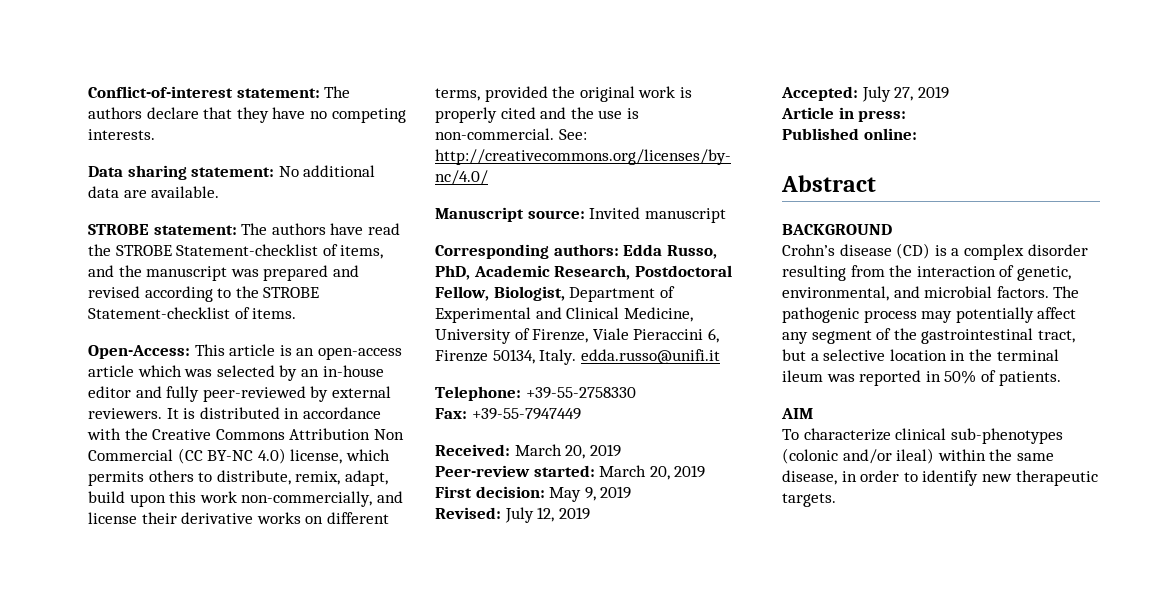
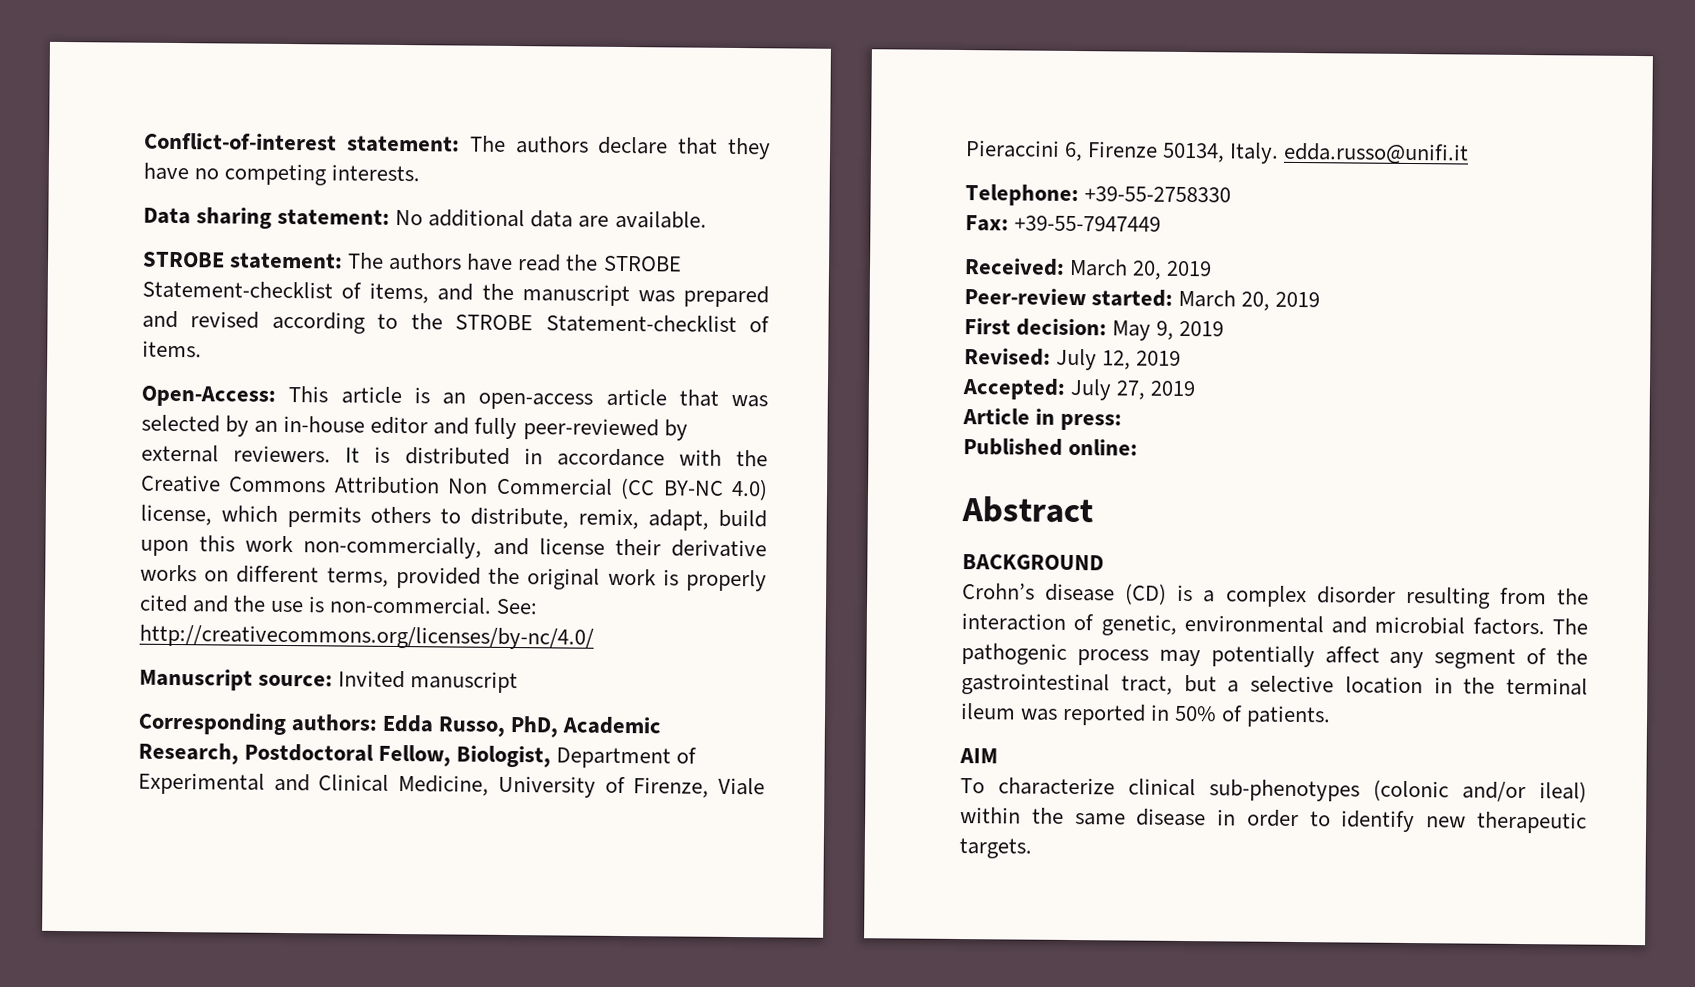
- Open-Access: This article is an open-access article which was selected by an in-house editor and fully peer-reviewed by external reviewers.
+ Open-Access: This article is an open-access article that was selected by an in-house editor and fully peer-reviewed by external reviewers.
- Crohn’s disease (CD) is a complex disorder resulting from the interaction of genetic, environmental, and microbial factors.
+ Crohn’s disease (CD) is a complex disorder resulting from the interaction of genetic, environmental and microbial factors.
- To characterize clinical sub-phenotypes (colonic and/or ileal) within the same disease, in order to identify new therapeutic targets.
+ To characterize clinical sub-phenotypes (colonic and/or ileal) within the same disease in order to identify new therapeutic targets.

